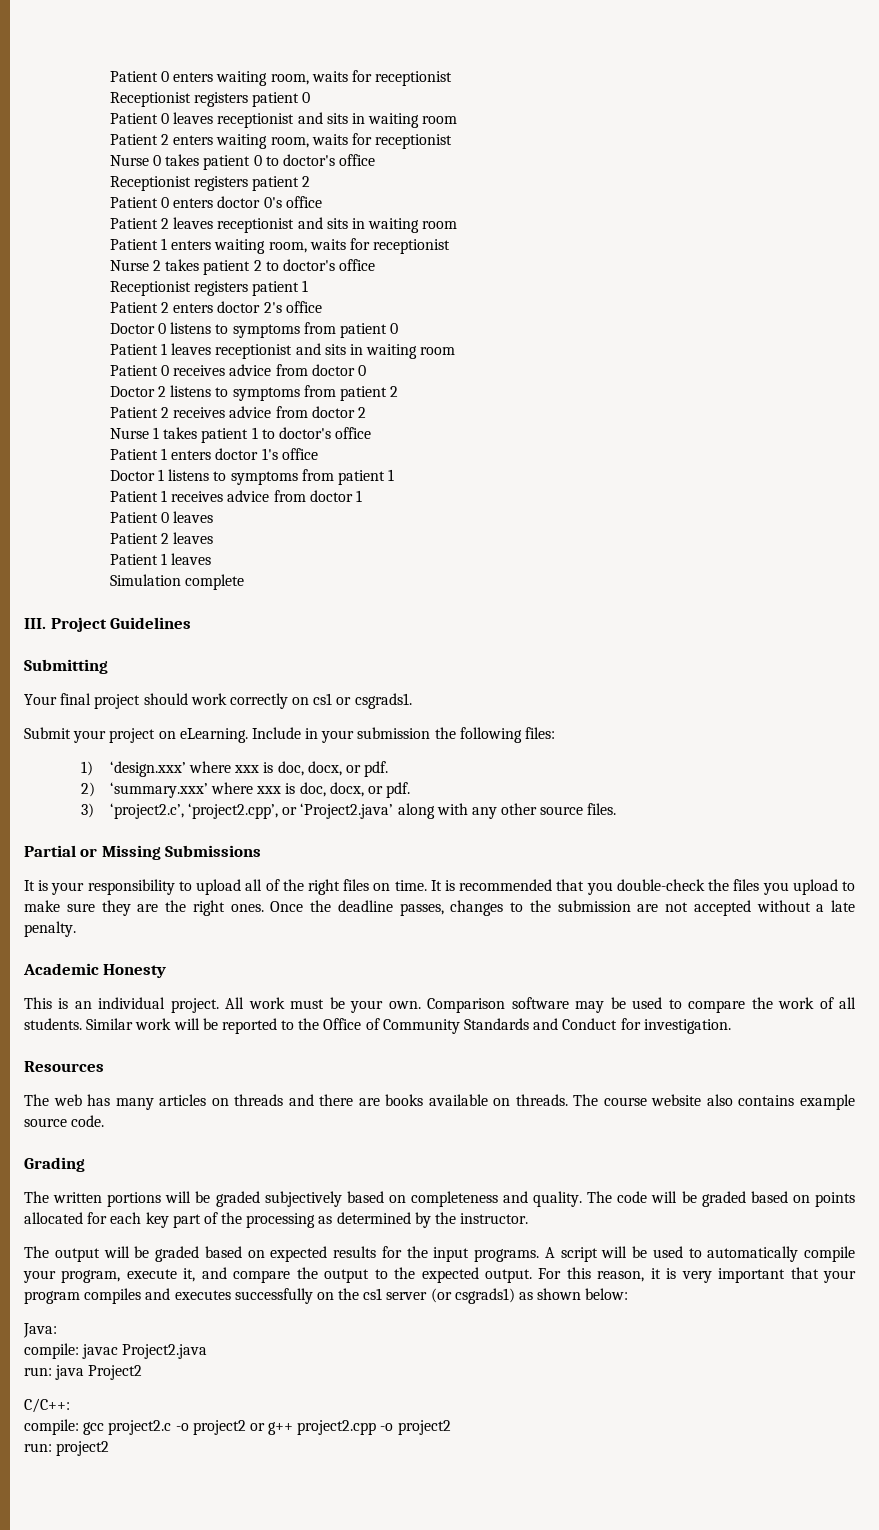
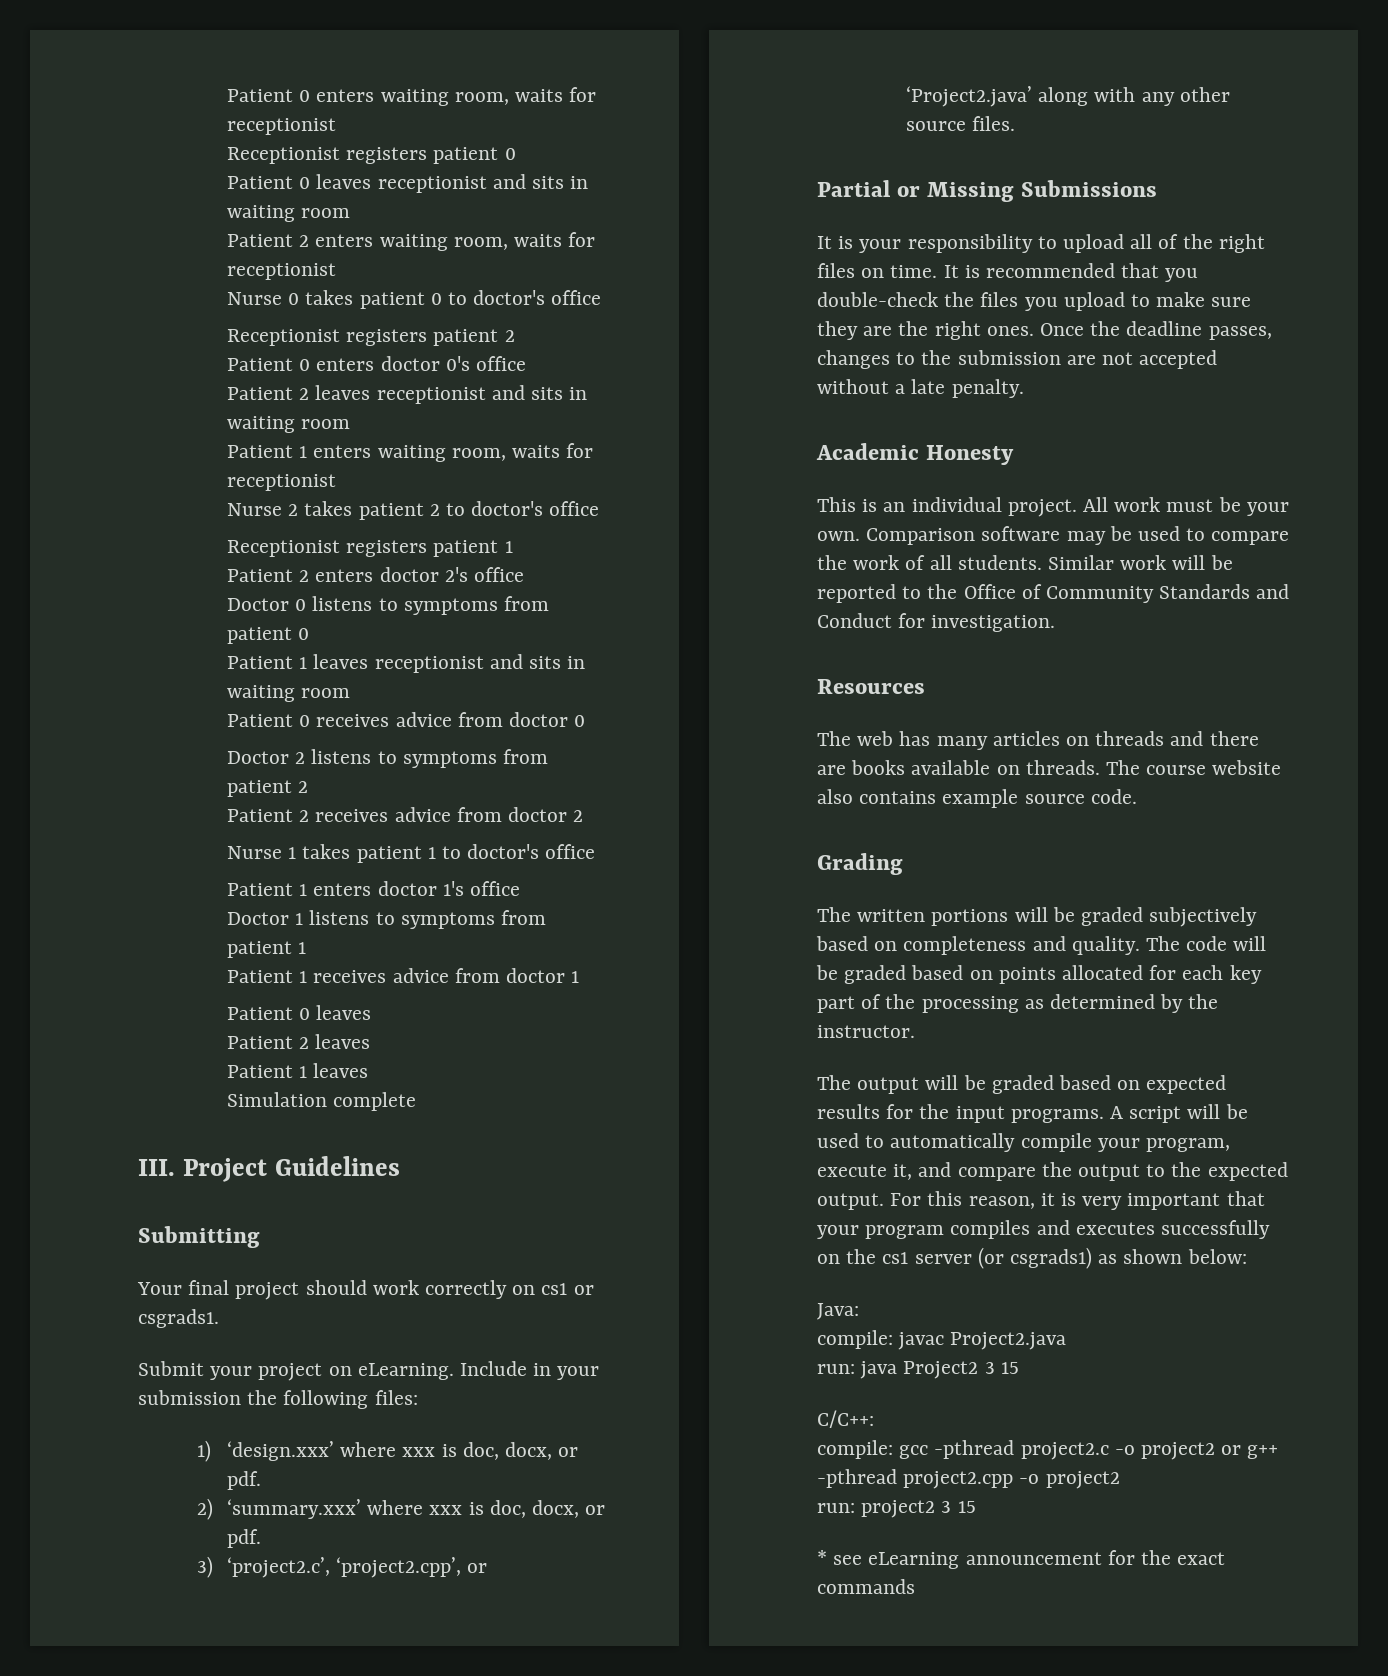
- run: java Project2
+ run: java Project2 3 15
- compile: gcc project2.c -o project2 or g++ project2.cpp -o project2
+ compile: gcc -pthread project2.c -o project2 or g++ -pthread project2.cpp -o project2
- run: project2
+ run: project2 3 15
+ * see eLearning announcement for the exact commands

